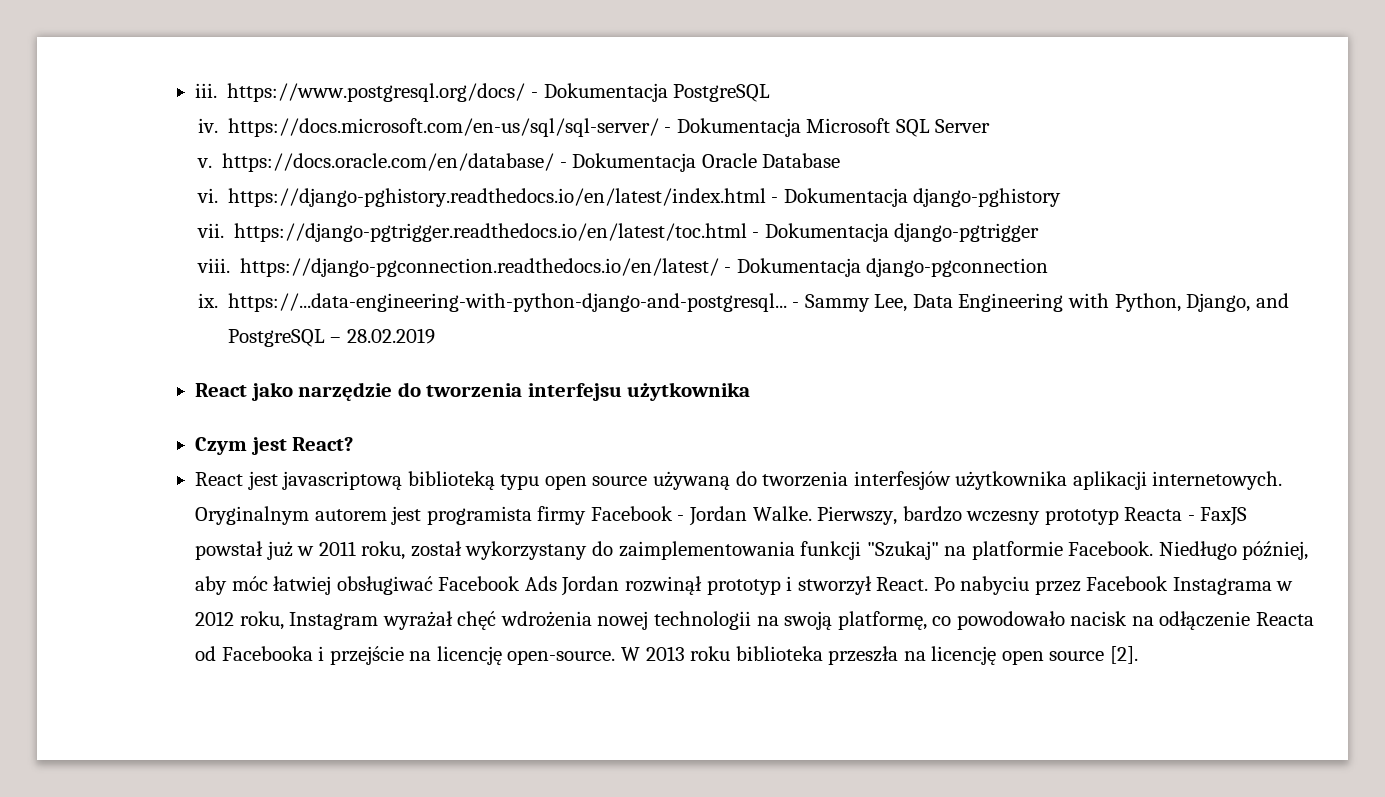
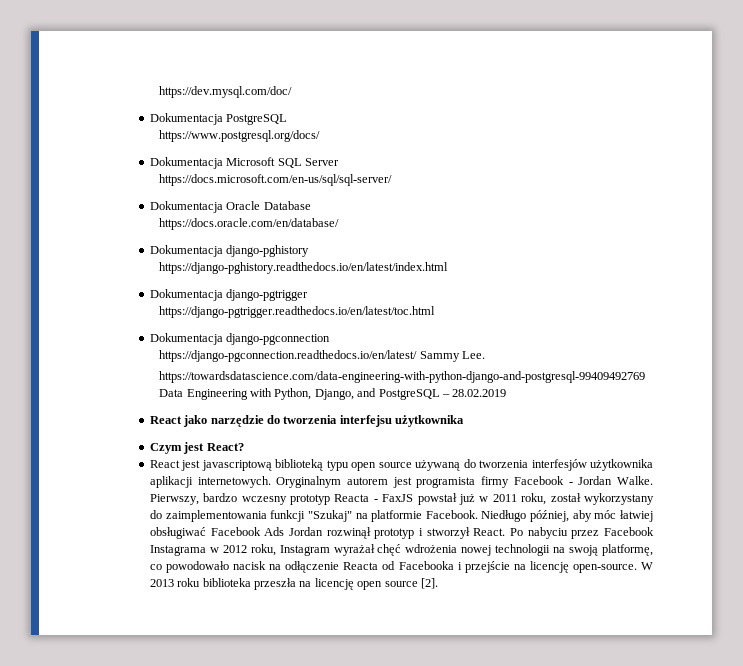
- iii. https://www.postgresql.org/docs/ - Dokumentacja PostgreSQL
+ https://dev.mysql.com/doc/
+ Dokumentacja PostgreSQL
- iv. https://docs.microsoft.com/en-us/sql/sql-server/ - Dokumentacja Microsoft SQL Server
+ https://www.postgresql.org/docs/
+ Dokumentacja Microsoft SQL Server
- v. https://docs.oracle.com/en/database/ - Dokumentacja Oracle Database
+ https://docs.microsoft.com/en-us/sql/sql-server/
+ Dokumentacja Oracle Database
- vi. https://django-pghistory.readthedocs.io/en/latest/index.html - Dokumentacja django-pghistory
+ https://docs.oracle.com/en/database/
+ Dokumentacja django-pghistory
- vii. https://django-pgtrigger.readthedocs.io/en/latest/toc.html - Dokumentacja django-pgtrigger
+ https://django-pghistory.readthedocs.io/en/latest/index.html
+ Dokumentacja django-pgtrigger
- viii. https://django-pgconnection.readthedocs.io/en/latest/ - Dokumentacja django-pgconnection
+ https://django-pgtrigger.readthedocs.io/en/latest/toc.html
+ Dokumentacja django-pgconnection
- ix. https://...data-engineering-with-python-django-and-postgresql... - Sammy Lee, Data Engineering with Python, Django, and PostgreSQL – 28.02.2019
+ https://django-pgconnection.readthedocs.io/en/latest/ Sammy Lee.
+ https://towardsdatascience.com/data-engineering-with-python-django-and-postgresql-99409492769 Data Engineering with Python, Django, and PostgreSQL – 28.02.2019

